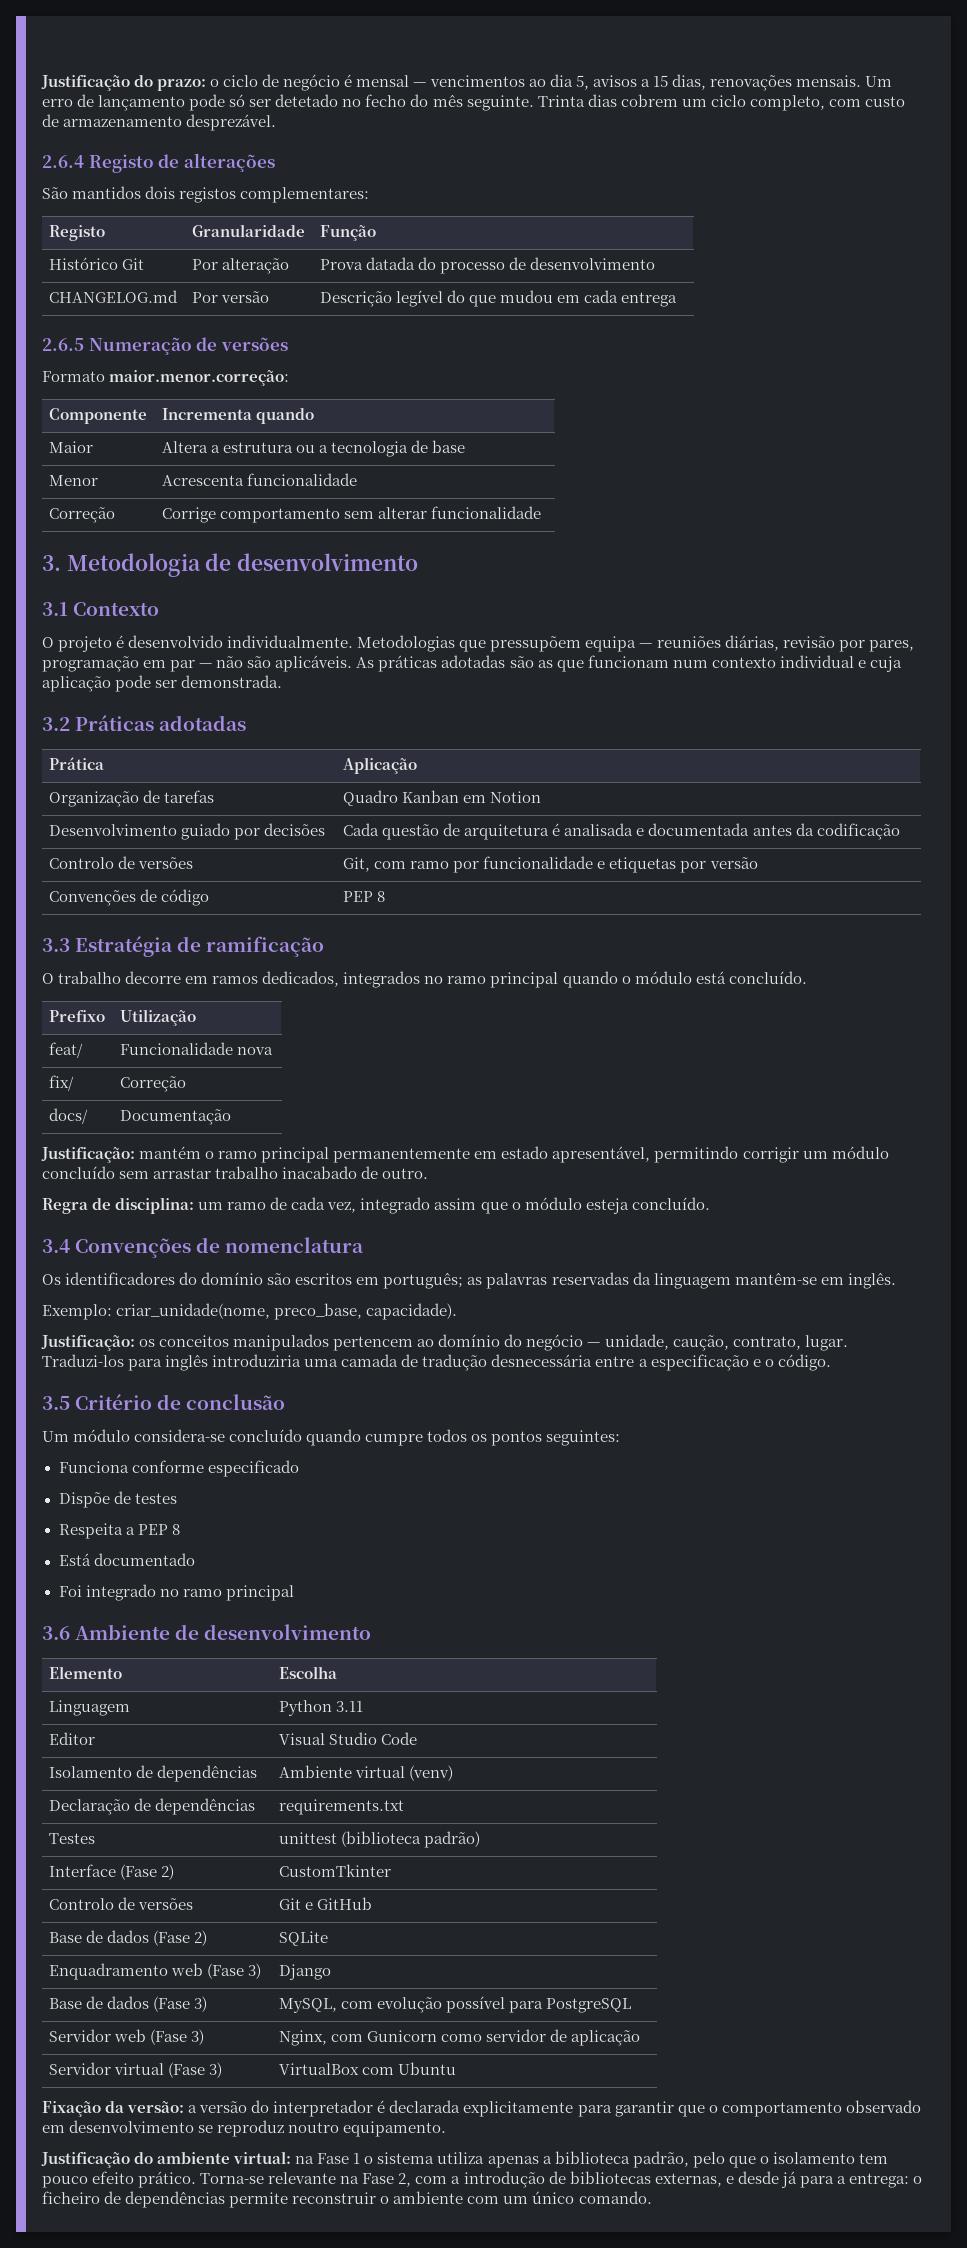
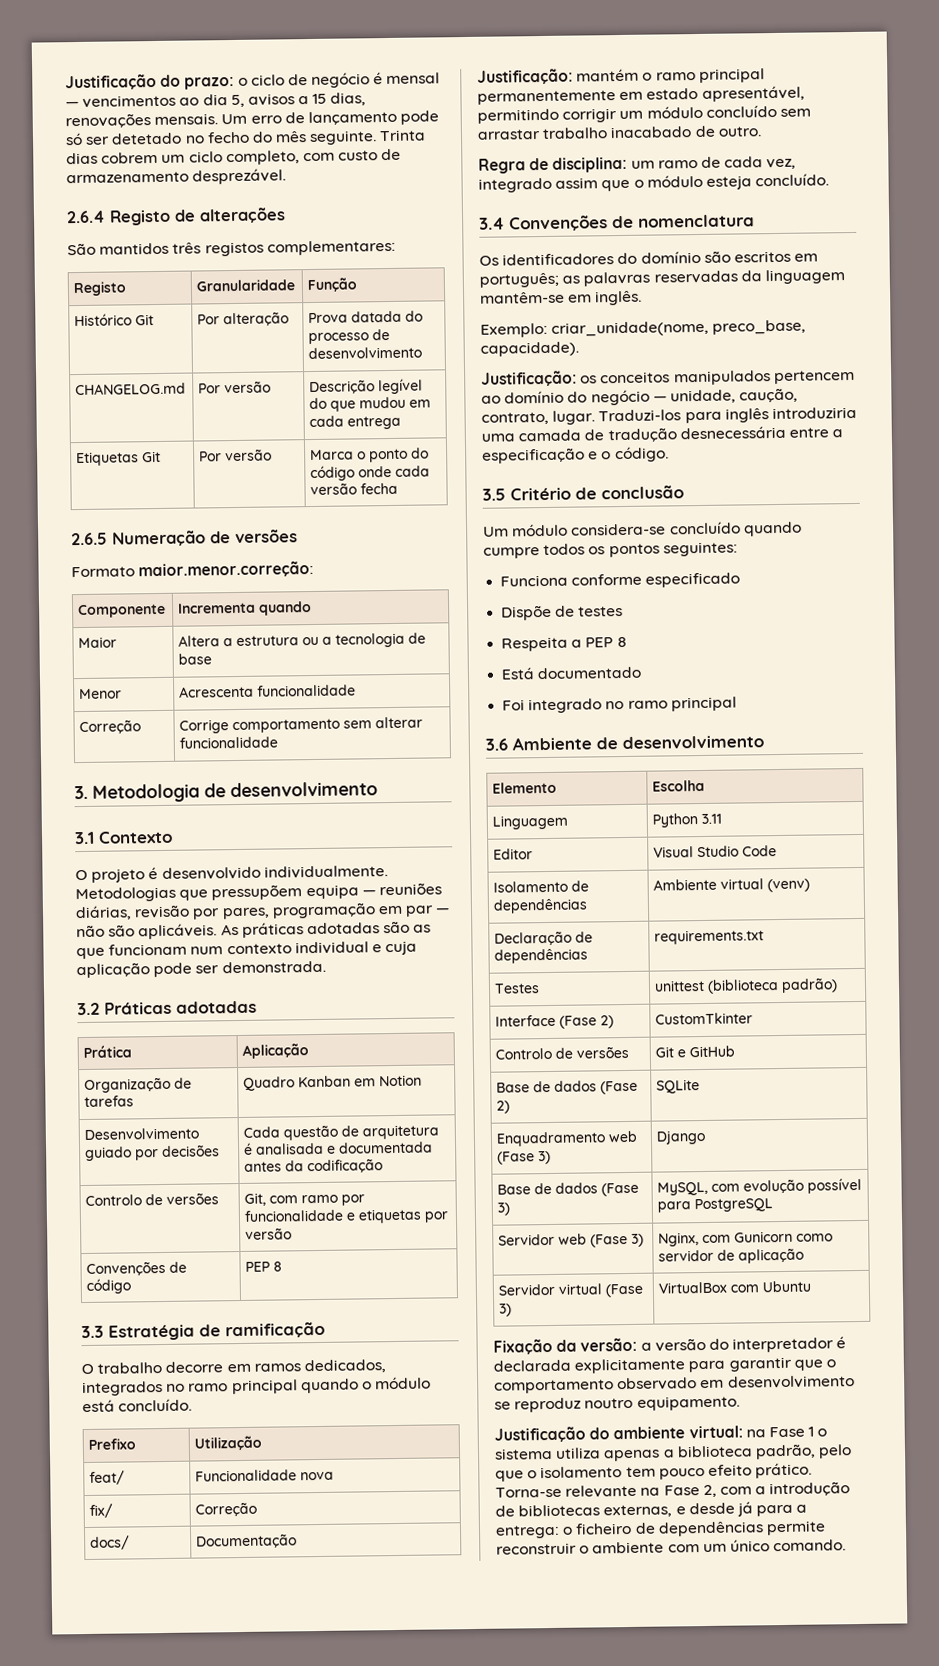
- São mantidos dois registos complementares:
+ São mantidos três registos complementares:
+ Etiquetas Git | Por versão | Marca o ponto do código onde cada versão fecha

